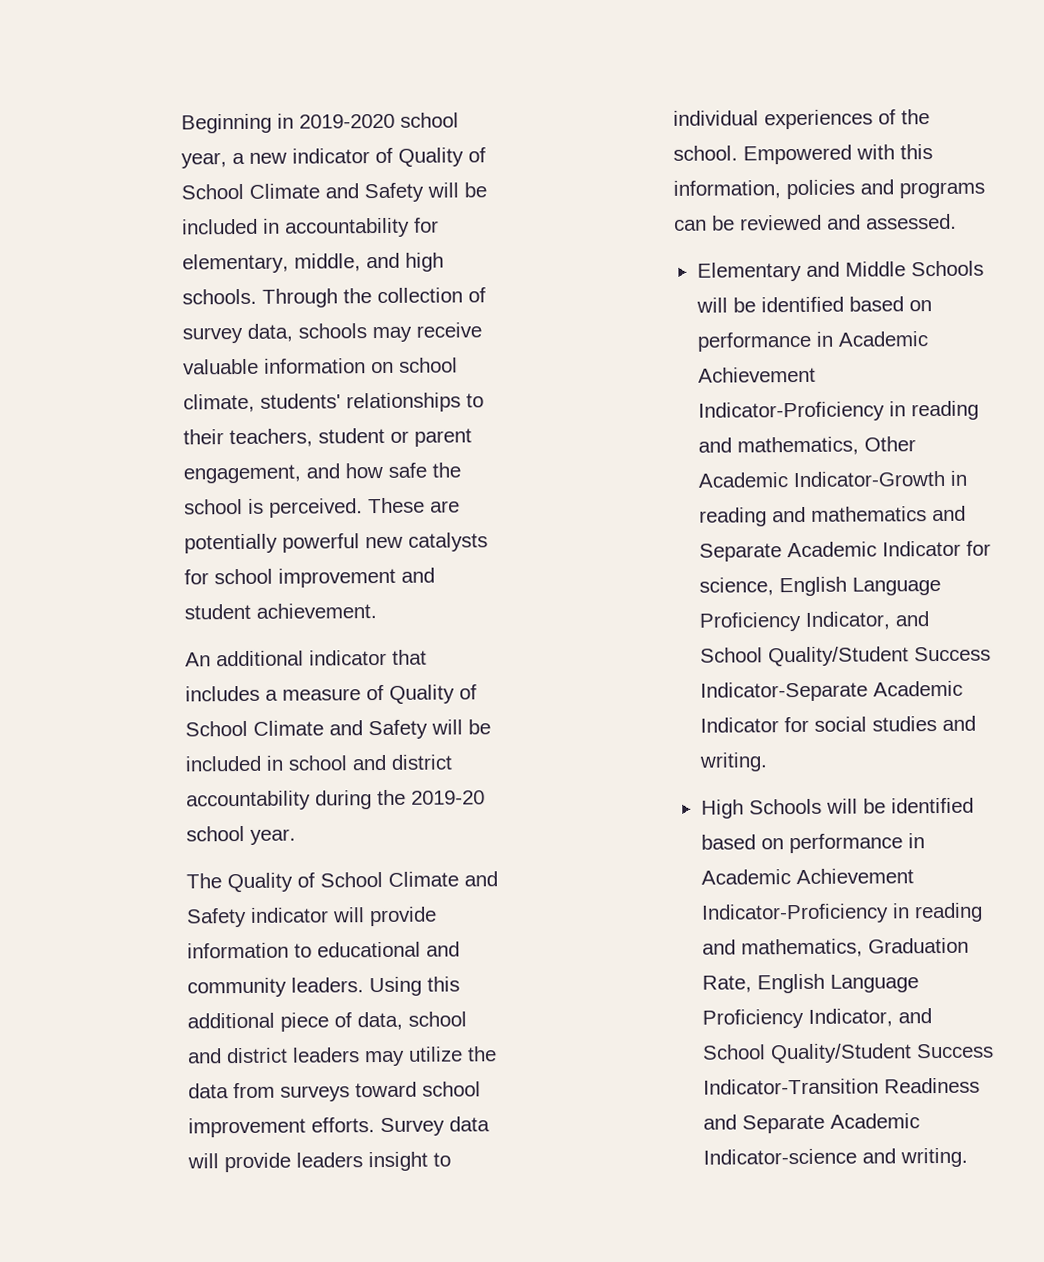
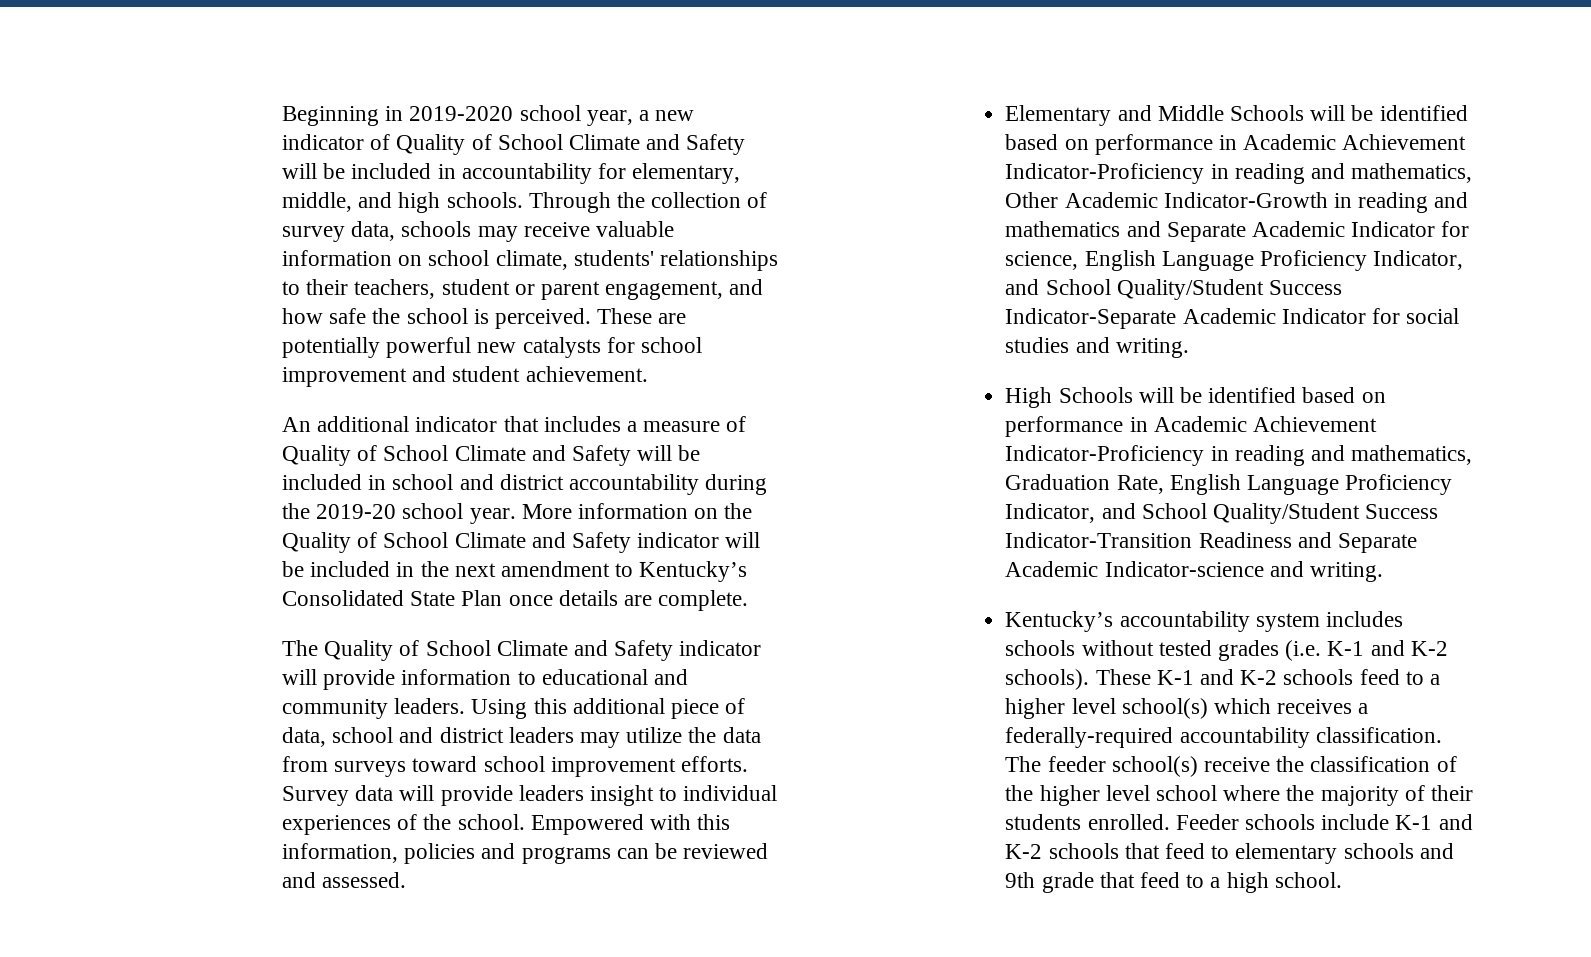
+ More information on the Quality of School Climate and Safety indicator will be included in the next amendment to Kentucky’s Consolidated State Plan once details are complete.
+ Kentucky’s accountability system includes schools without tested grades (i.e. K-1 and K-2 schools). These K-1 and K-2 schools feed to a higher level school(s) which receives a federally-required accountability classification. The feeder school(s) receive the classification of the higher level school where the majority of their students enrolled. Feeder schools include K-1 and K-2 schools that feed to elementary schools and 9th grade that feed to a high school.

